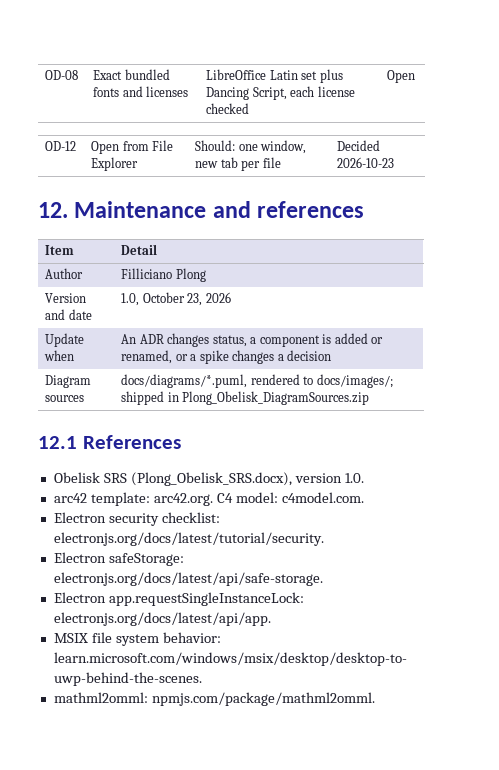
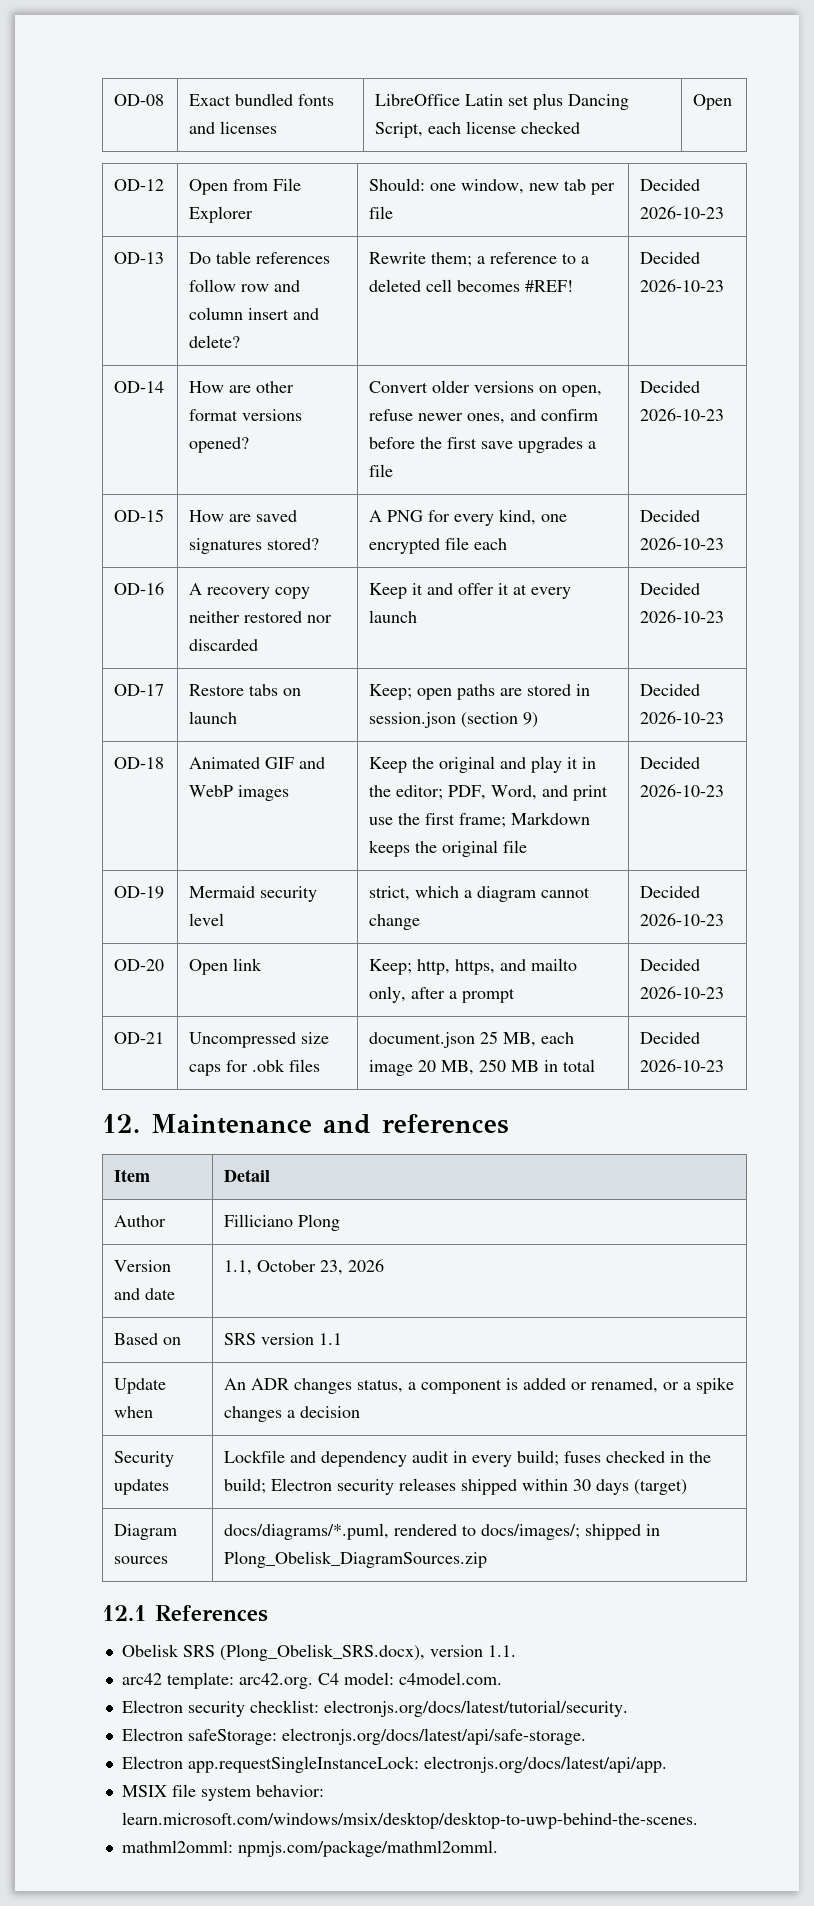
+ OD-13 | Do table references follow row and column insert and delete? | Rewrite them; a reference to a deleted cell becomes #REF! | Decided 2026-10-23
+ OD-14 | How are other format versions opened? | Convert older versions on open, refuse newer ones, and confirm before the first save upgrades a file | Decided 2026-10-23
+ OD-15 | How are saved signatures stored? | A PNG for every kind, one encrypted file each | Decided 2026-10-23
+ OD-16 | A recovery copy neither restored nor discarded | Keep it and offer it at every launch | Decided 2026-10-23
+ OD-17 | Restore tabs on launch | Keep; open paths are stored in session.json (section 9) | Decided 2026-10-23
+ OD-18 | Animated GIF and WebP images | Keep the original and play it in the editor; PDF, Word, and print use the first frame; Markdown keeps the original file | Decided 2026-10-23
+ OD-19 | Mermaid security level | strict, which a diagram cannot change | Decided 2026-10-23
+ OD-20 | Open link | Keep; http, https, and mailto only, after a prompt | Decided 2026-10-23
+ OD-21 | Uncompressed size caps for .obk files | document.json 25 MB, each image 20 MB, 250 MB in total | Decided 2026-10-23
- Version and date | 1.0, October 23, 2026
+ Version and date | 1.1, October 23, 2026
+ Based on | SRS version 1.1
+ Security updates | Lockfile and dependency audit in every build; fuses checked in the build; Electron security releases shipped within 30 days (target)
- Obelisk SRS (Plong_Obelisk_SRS.docx), version 1.0.
+ Obelisk SRS (Plong_Obelisk_SRS.docx), version 1.1.

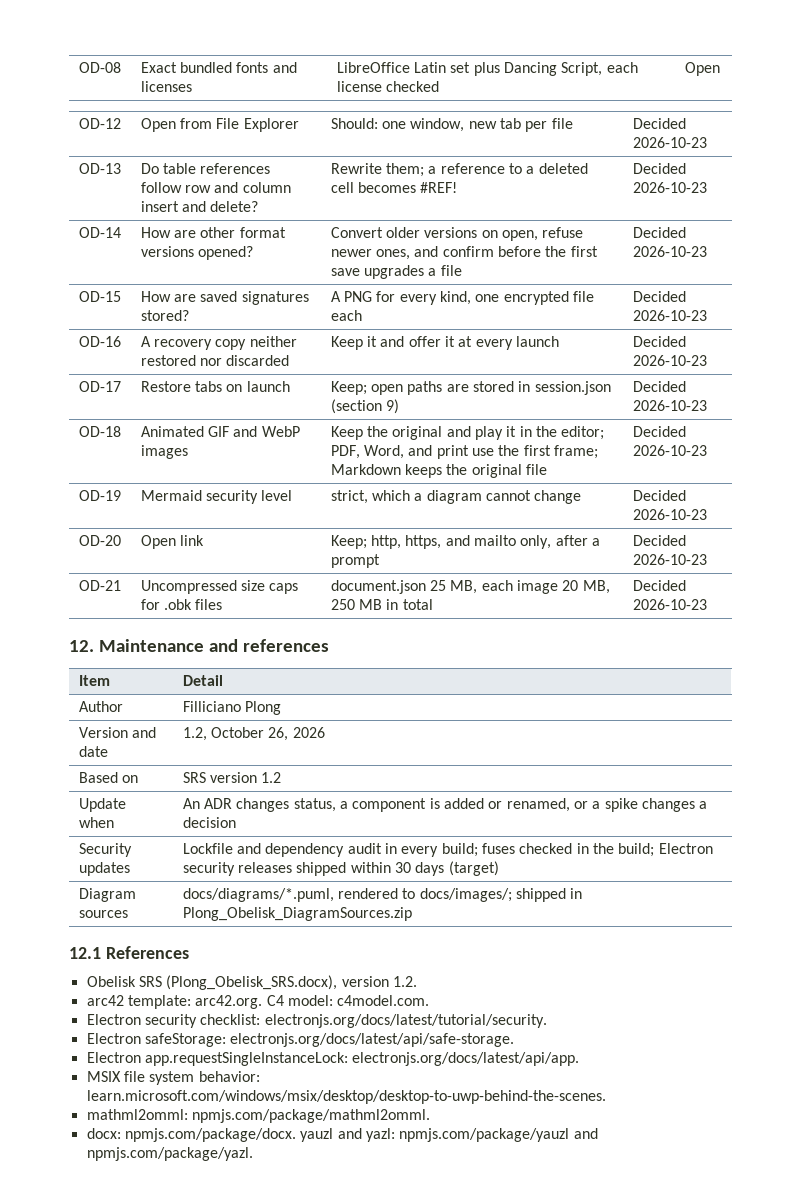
- Version and date | 1.1, October 23, 2026
+ Version and date | 1.2, October 26, 2026
- Based on | SRS version 1.1
+ Based on | SRS version 1.2
- Obelisk SRS (Plong_Obelisk_SRS.docx), version 1.1.
+ Obelisk SRS (Plong_Obelisk_SRS.docx), version 1.2.
+ docx: npmjs.com/package/docx. yauzl and yazl: npmjs.com/package/yauzl and npmjs.com/package/yazl.

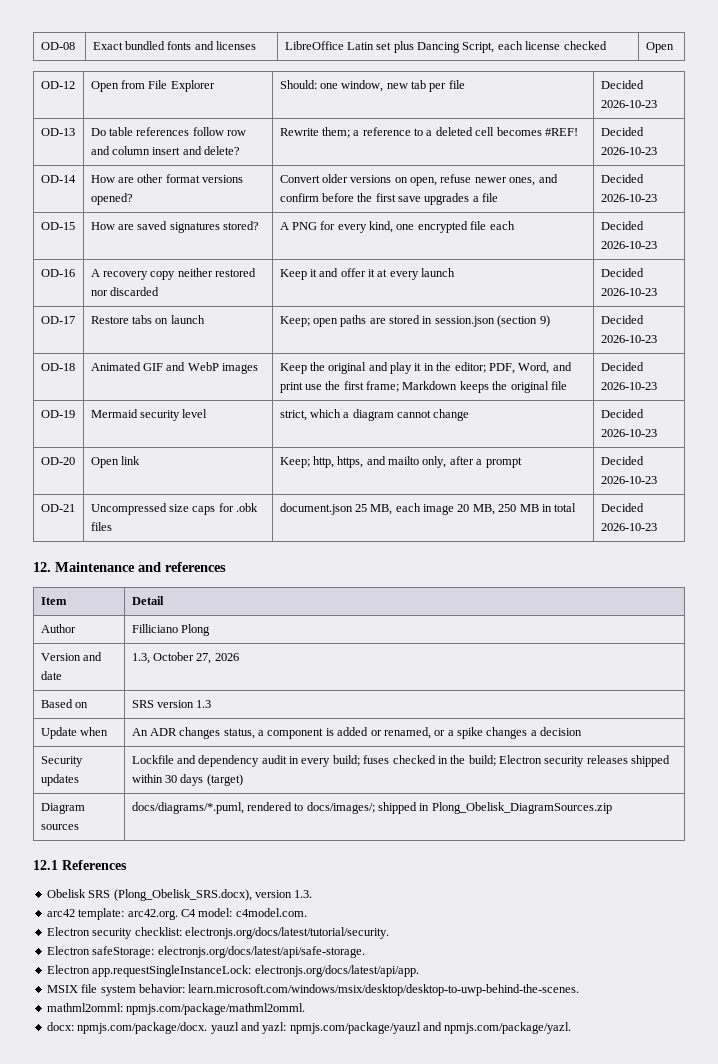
- Version and date | 1.2, October 26, 2026
+ Version and date | 1.3, October 27, 2026
- Based on | SRS version 1.2
+ Based on | SRS version 1.3
- Obelisk SRS (Plong_Obelisk_SRS.docx), version 1.2.
+ Obelisk SRS (Plong_Obelisk_SRS.docx), version 1.3.

